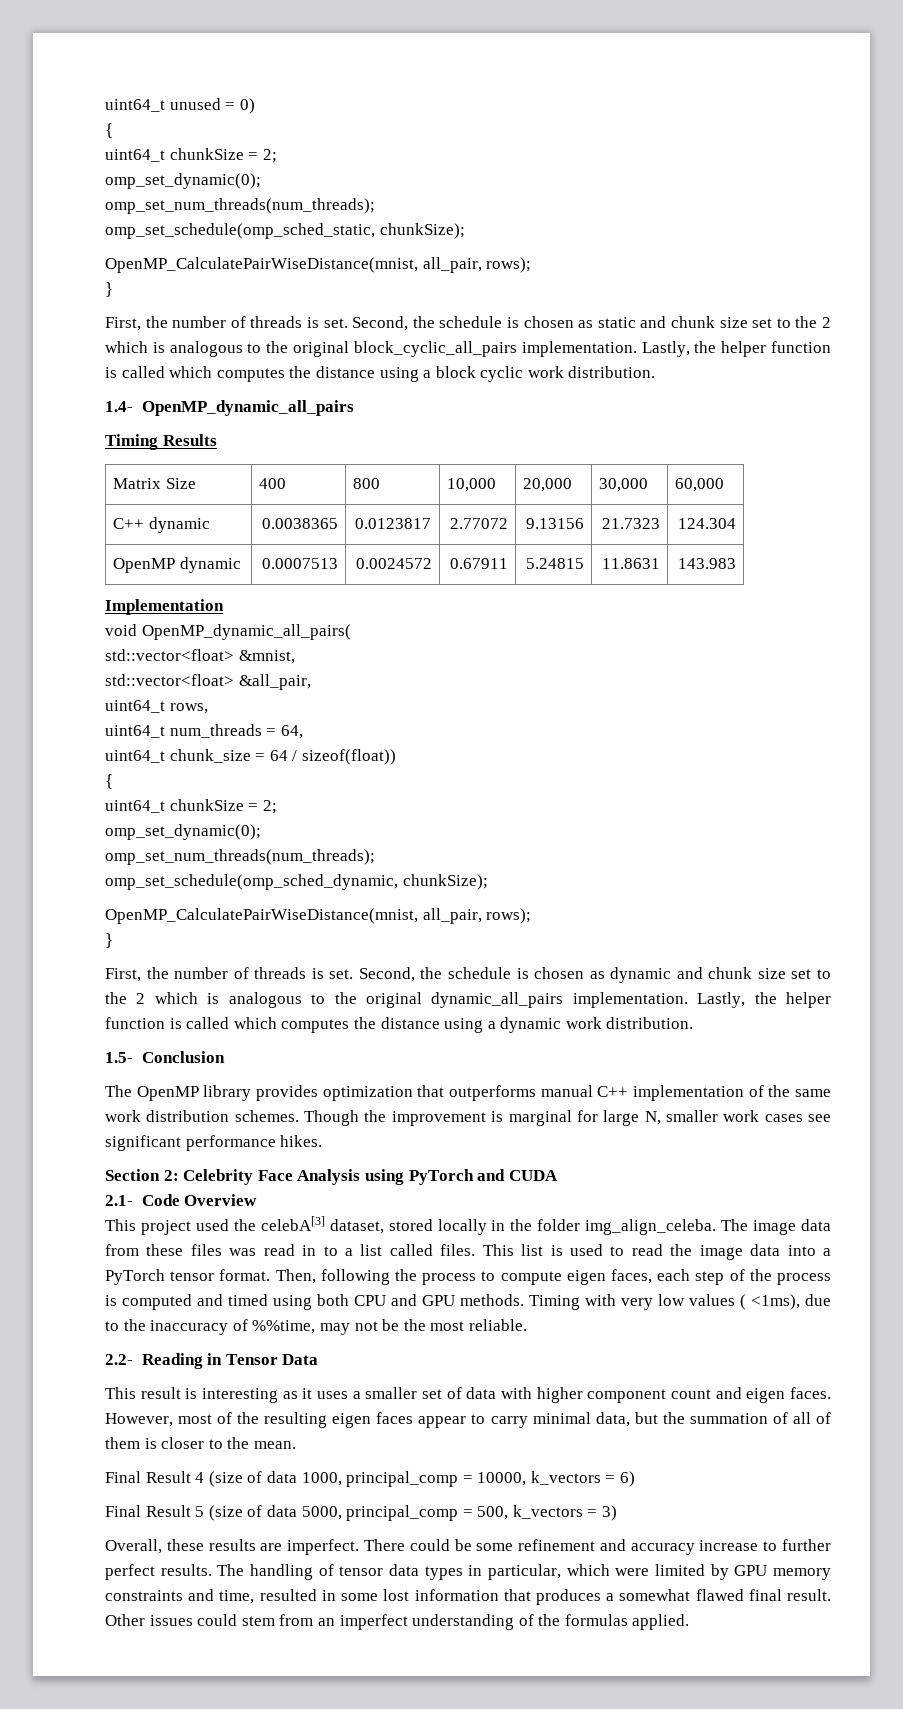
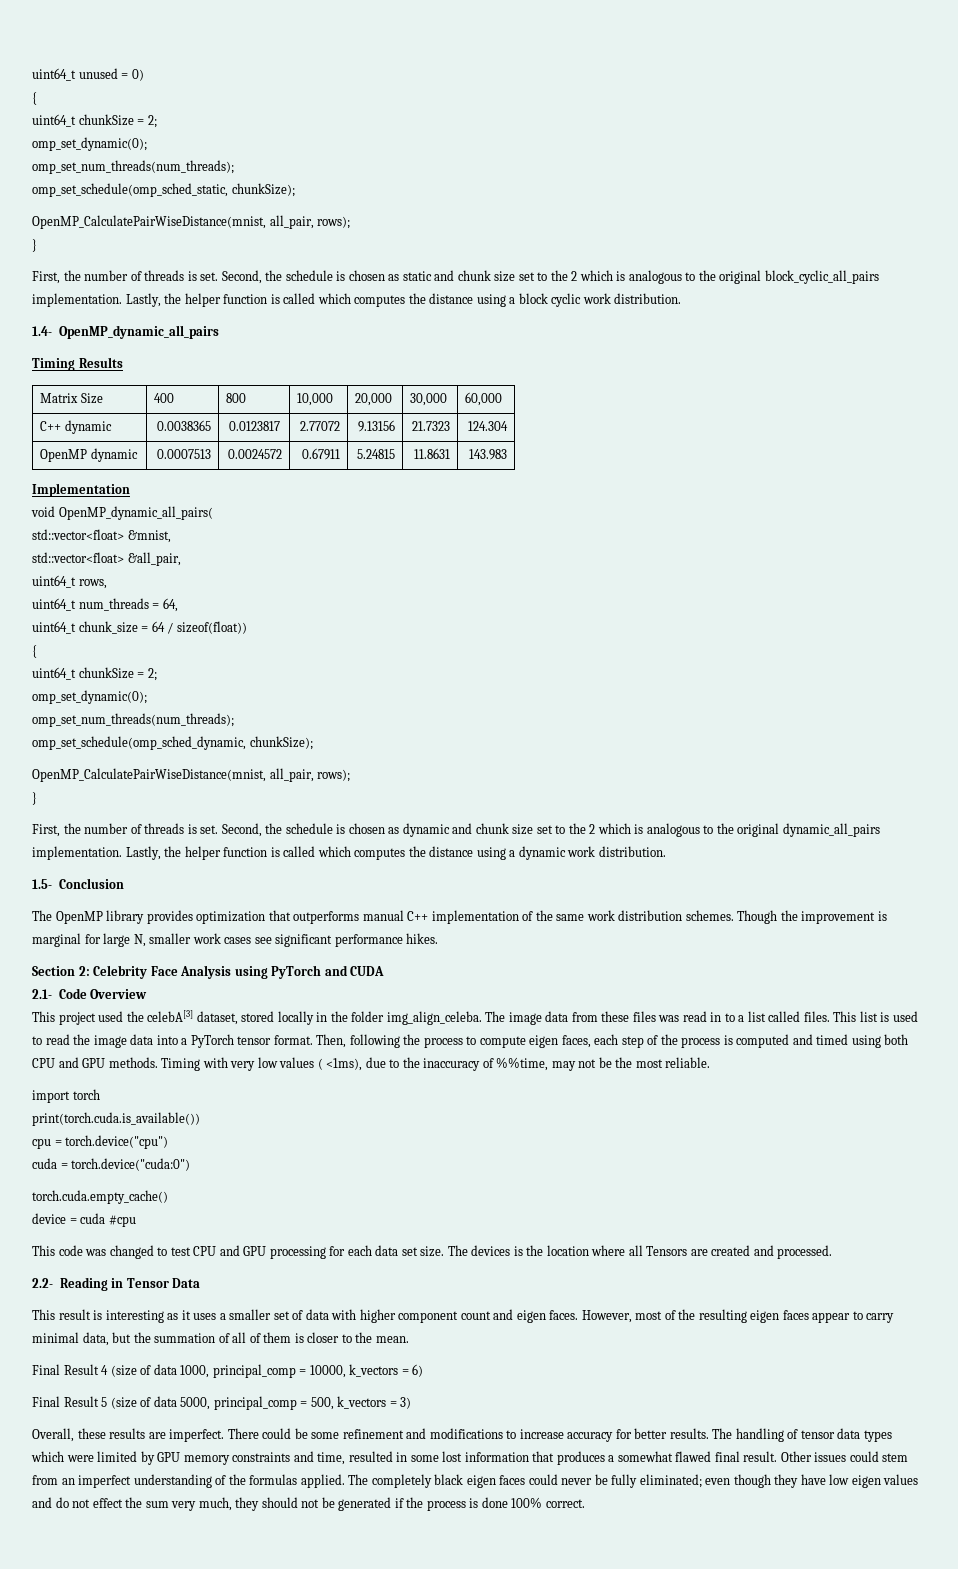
+ import torch
+ print(torch.cuda.is_available())
+ cpu = torch.device("cpu")
+ cuda = torch.device("cuda:0")
+ torch.cuda.empty_cache()
+ device = cuda #cpu
+ This code was changed to test CPU and GPU processing for each data set size. The devices is the location where all Tensors are created and processed.
- There could be some refinement and accuracy increase to further perfect results.
+ There could be some refinement and modifications to increase accuracy for better results.
- The handling of tensor data types in particular, which were limited by GPU memory constraints and time, resulted in some lost information that produces a somewhat flawed final result.
+ The handling of tensor data types which were limited by GPU memory constraints and time, resulted in some lost information that produces a somewhat flawed final result.
+ The completely black eigen faces could never be fully eliminated; even though they have low eigen values and do not effect the sum very much, they should not be generated if the process is done 100% correct.

